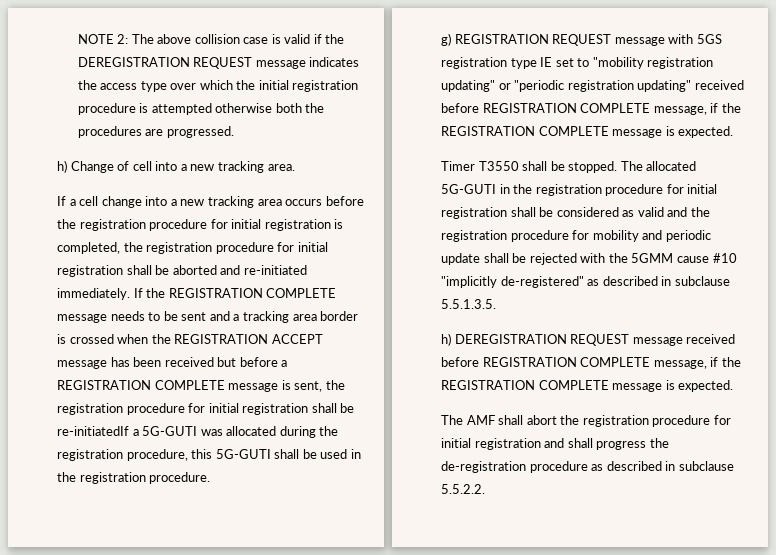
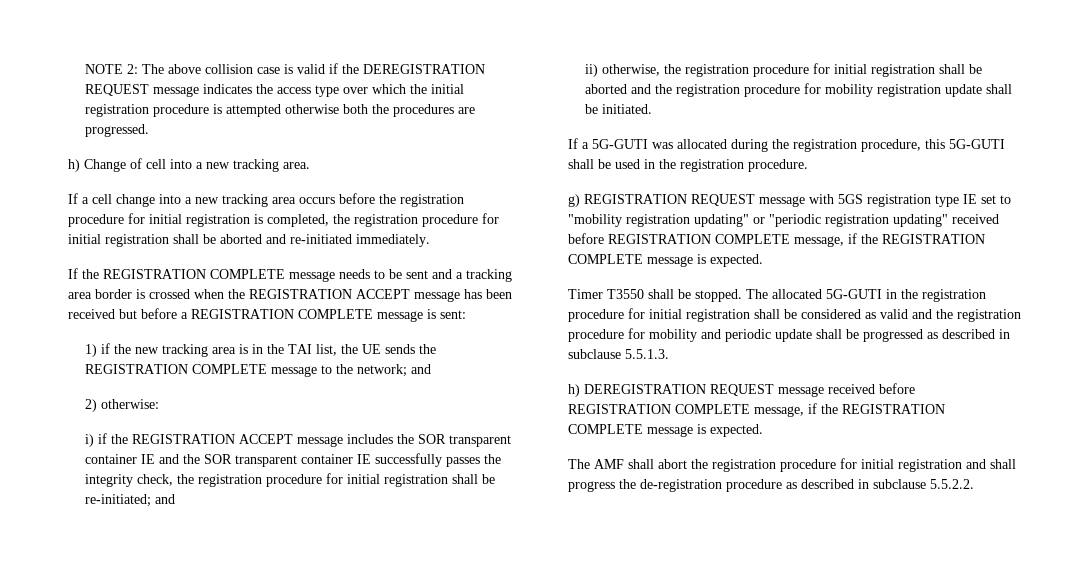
- If a cell change into a new tracking area occurs before the registration procedure for initial registration is completed, the registration procedure for initial registration shall be aborted and re-initiated immediately. If the REGISTRATION COMPLETE message needs to be sent and a tracking area border is crossed when the REGISTRATION ACCEPT message has been received but before a REGISTRATION COMPLETE message is sent, the registration procedure for initial registration shall be re-initiatedIf a 5G-GUTI was allocated during the registration procedure, this 5G-GUTI shall be used in the registration procedure.
+ If a cell change into a new tracking area occurs before the registration procedure for initial registration is completed, the registration procedure for initial registration shall be aborted and re-initiated immediately.
+ If the REGISTRATION COMPLETE message needs to be sent and a tracking area border is crossed when the REGISTRATION ACCEPT message has been received but before a REGISTRATION COMPLETE message is sent:
+ 1) if the new tracking area is in the TAI list, the UE sends the REGISTRATION COMPLETE message to the network; and
+ 2) otherwise:
+ i) if the REGISTRATION ACCEPT message includes the SOR transparent container IE and the SOR transparent container IE successfully passes the integrity check, the registration procedure for initial registration shall be re-initiated; and
+ ii) otherwise, the registration procedure for initial registration shall be aborted and the registration procedure for mobility registration update shall be initiated.
+ If a 5G-GUTI was allocated during the registration procedure, this 5G-GUTI shall be used in the registration procedure.
- The allocated 5G-GUTI in the registration procedure for initial registration shall be considered as valid and the registration procedure for mobility and periodic update shall be rejected with the 5GMM cause #10 "implicitly de-registered" as described in subclause 5.5.1.3.5.
+ The allocated 5G-GUTI in the registration procedure for initial registration shall be considered as valid and the registration procedure for mobility and periodic update shall be progressed as described in subclause 5.5.1.3.

